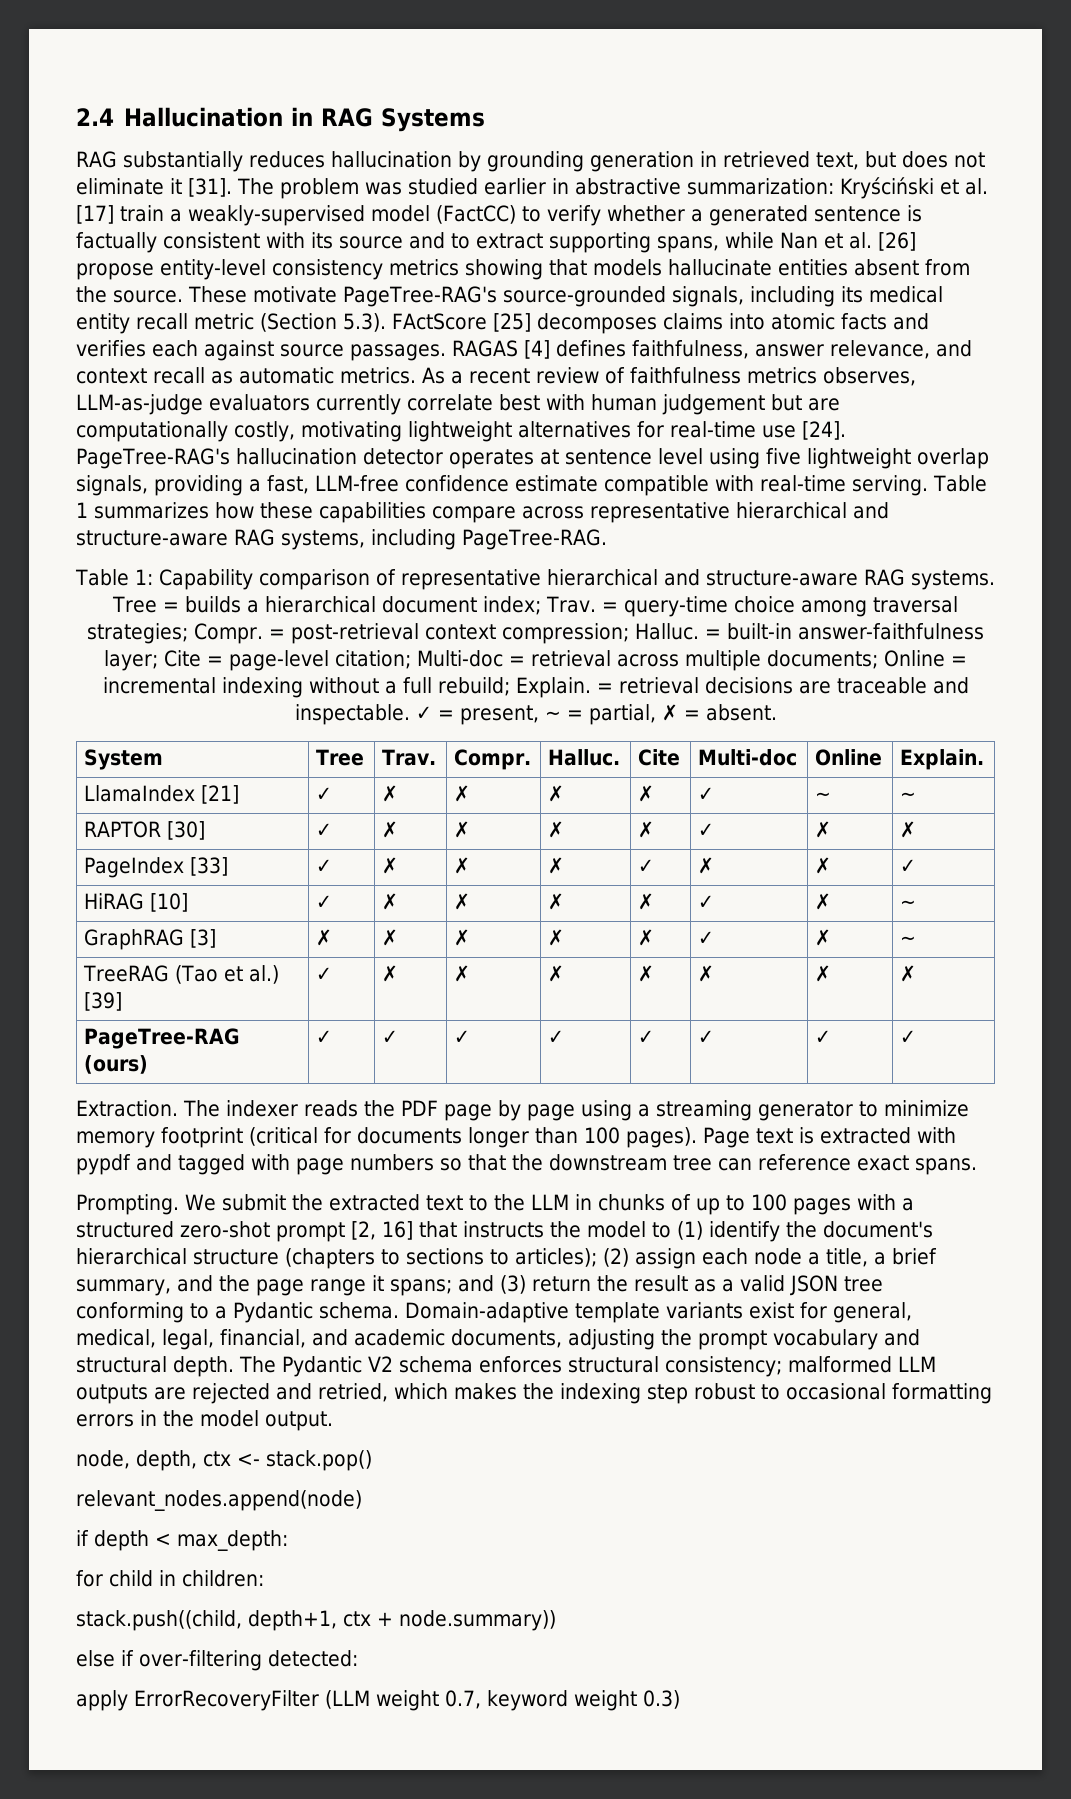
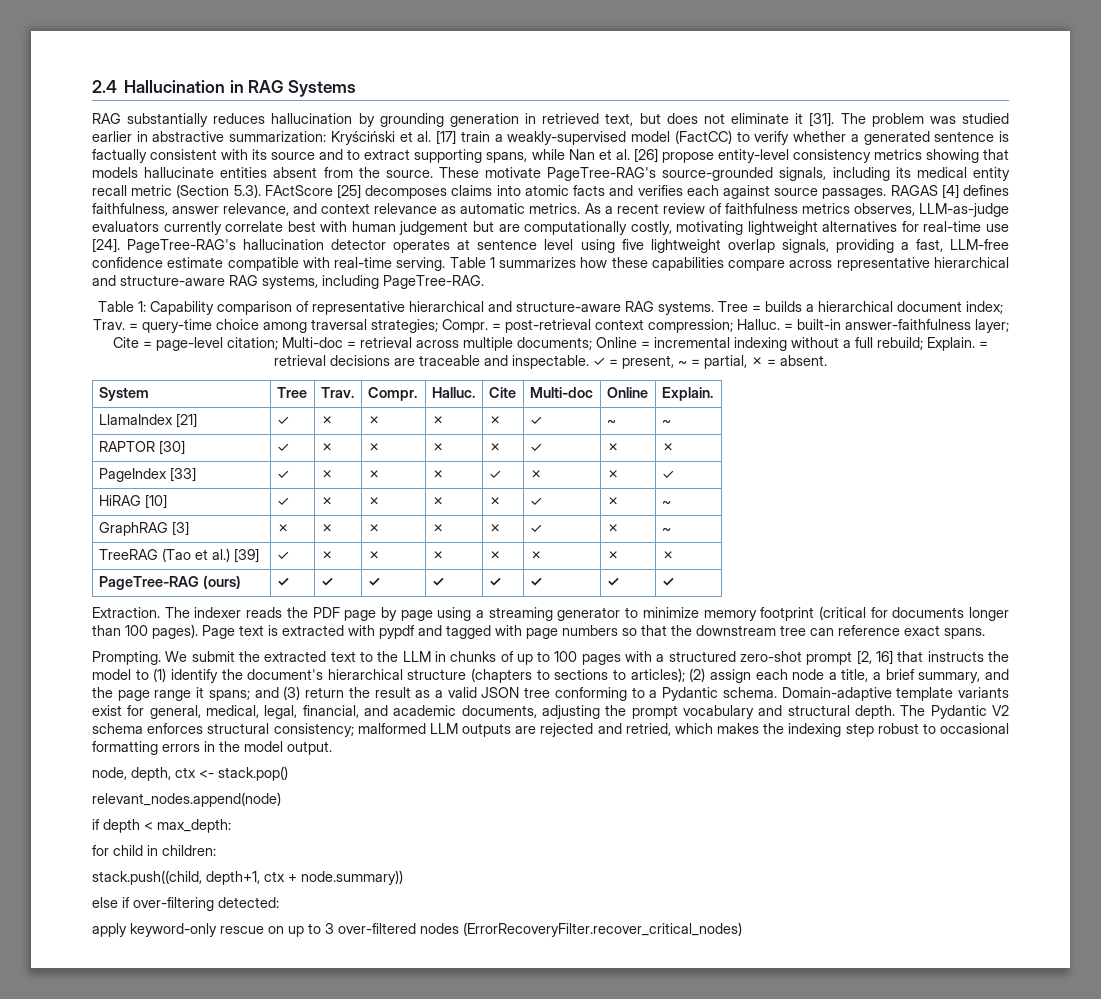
- RAGAS [4] defines faithfulness, answer relevance, and context recall as automatic metrics.
+ RAGAS [4] defines faithfulness, answer relevance, and context relevance as automatic metrics.
- apply ErrorRecoveryFilter (LLM weight 0.7, keyword weight 0.3)
+ apply keyword-only rescue on up to 3 over-filtered nodes (ErrorRecoveryFilter.recover_critical_nodes)

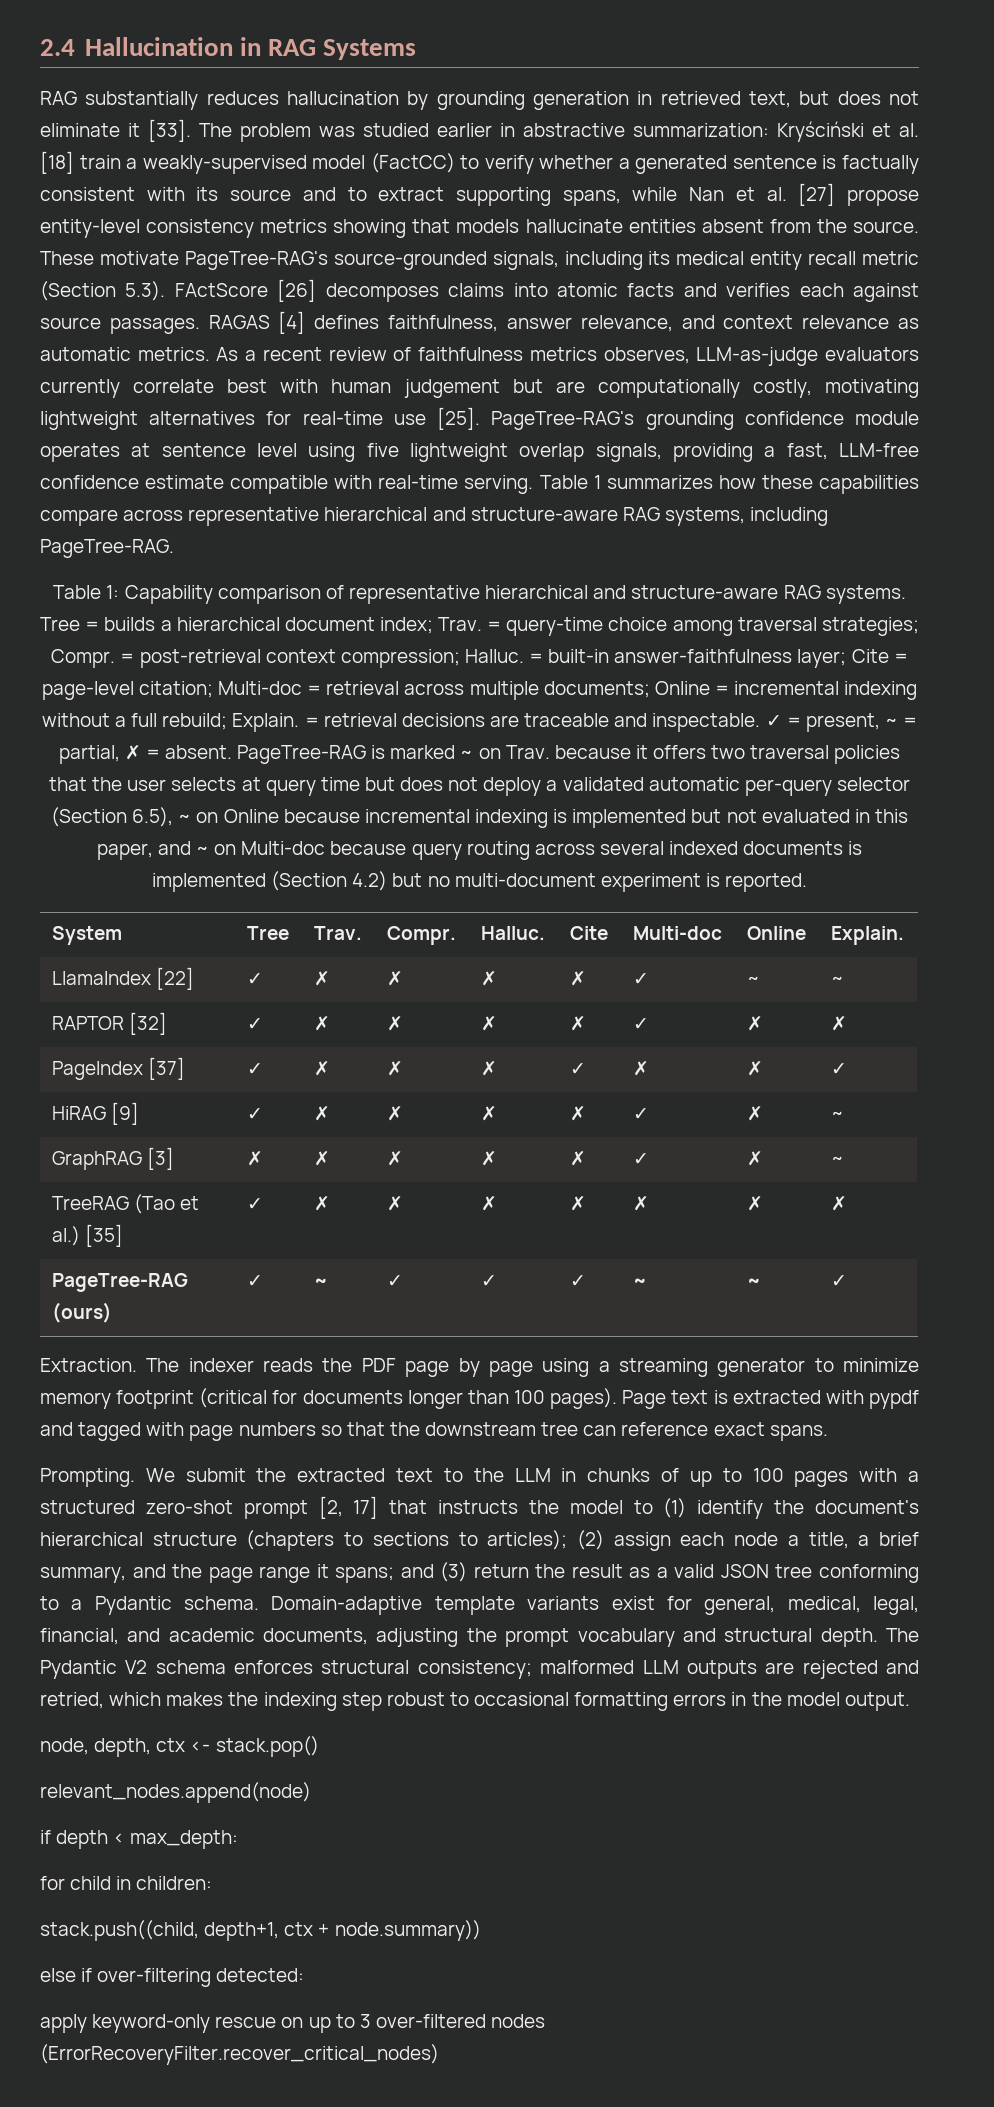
- RAG substantially reduces hallucination by grounding generation in retrieved text, but does not eliminate it [31].
+ RAG substantially reduces hallucination by grounding generation in retrieved text, but does not eliminate it [33].
- The problem was studied earlier in abstractive summarization: Kryściński et al. [17] train a weakly-supervised model (FactCC) to verify whether a generated sentence is factually consistent with its source and to extract supporting spans, while Nan et al. [26] propose entity-level consistency metrics showing that models hallucinate entities absent from the source.
+ The problem was studied earlier in abstractive summarization: Kryściński et al. [18] train a weakly-supervised model (FactCC) to verify whether a generated sentence is factually consistent with its source and to extract supporting spans, while Nan et al. [27] propose entity-level consistency metrics showing that models hallucinate entities absent from the source.
- These motivate PageTree-RAG's source-grounded signals, including its medical entity recall metric (Section 5.3). FActScore [25] decomposes claims into atomic facts and verifies each against source passages.
+ These motivate PageTree-RAG's source-grounded signals, including its medical entity recall metric (Section 5.3). FActScore [26] decomposes claims into atomic facts and verifies each against source passages.
- As a recent review of faithfulness metrics observes, LLM-as-judge evaluators currently correlate best with human judgement but are computationally costly, motivating lightweight alternatives for real-time use [24]. PageTree-RAG's hallucination detector operates at sentence level using five lightweight overlap signals, providing a fast, LLM-free confidence estimate compatible with real-time serving.
+ As a recent review of faithfulness metrics observes, LLM-as-judge evaluators currently correlate best with human judgement but are computationally costly, motivating lightweight alternatives for real-time use [25]. PageTree-RAG's grounding confidence module operates at sentence level using five lightweight overlap signals, providing a fast, LLM-free confidence estimate compatible with real-time serving.
+ PageTree-RAG is marked ~ on Trav. because it offers two traversal policies that the user selects at query time but does not deploy a validated automatic per-query selector (Section 6.5), ~ on Online because incremental indexing is implemented but not evaluated in this paper, and ~ on Multi-doc because query routing across several indexed documents is implemented (Section 4.2) but no multi-document experiment is reported.
- LlamaIndex [21] | ✓ | ✗ | ✗ | ✗ | ✗ | ✓ | ~ | ~
+ LlamaIndex [22] | ✓ | ✗ | ✗ | ✗ | ✗ | ✓ | ~ | ~
- RAPTOR [30] | ✓ | ✗ | ✗ | ✗ | ✗ | ✓ | ✗ | ✗
+ RAPTOR [32] | ✓ | ✗ | ✗ | ✗ | ✗ | ✓ | ✗ | ✗
- PageIndex [33] | ✓ | ✗ | ✗ | ✗ | ✓ | ✗ | ✗ | ✓
+ PageIndex [37] | ✓ | ✗ | ✗ | ✗ | ✓ | ✗ | ✗ | ✓
- HiRAG [10] | ✓ | ✗ | ✗ | ✗ | ✗ | ✓ | ✗ | ~
+ HiRAG [9] | ✓ | ✗ | ✗ | ✗ | ✗ | ✓ | ✗ | ~
- TreeRAG (Tao et al.) [39] | ✓ | ✗ | ✗ | ✗ | ✗ | ✗ | ✗ | ✗
+ TreeRAG (Tao et al.) [35] | ✓ | ✗ | ✗ | ✗ | ✗ | ✗ | ✗ | ✗
- PageTree-RAG (ours) | ✓ | ✓ | ✓ | ✓ | ✓ | ✓ | ✓ | ✓
+ PageTree-RAG (ours) | ✓ | ~ | ✓ | ✓ | ✓ | ~ | ~ | ✓
- We submit the extracted text to the LLM in chunks of up to 100 pages with a structured zero-shot prompt [2, 16] that instructs the model to (1) identify the document's hierarchical structure (chapters to sections to articles);
+ We submit the extracted text to the LLM in chunks of up to 100 pages with a structured zero-shot prompt [2, 17] that instructs the model to (1) identify the document's hierarchical structure (chapters to sections to articles);

